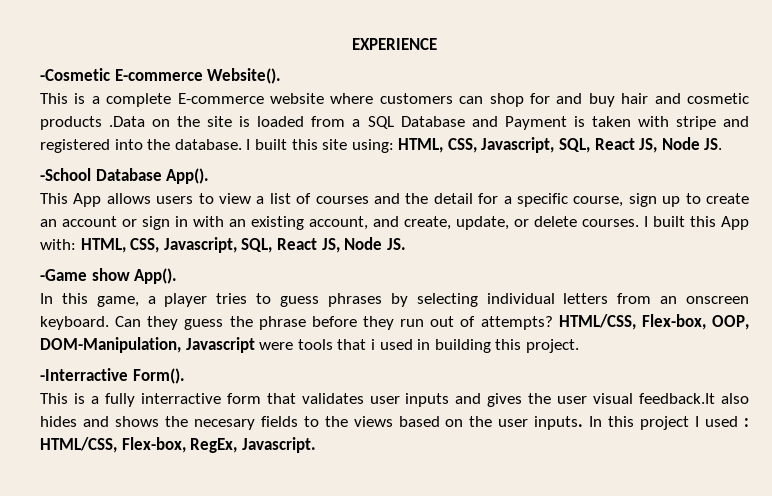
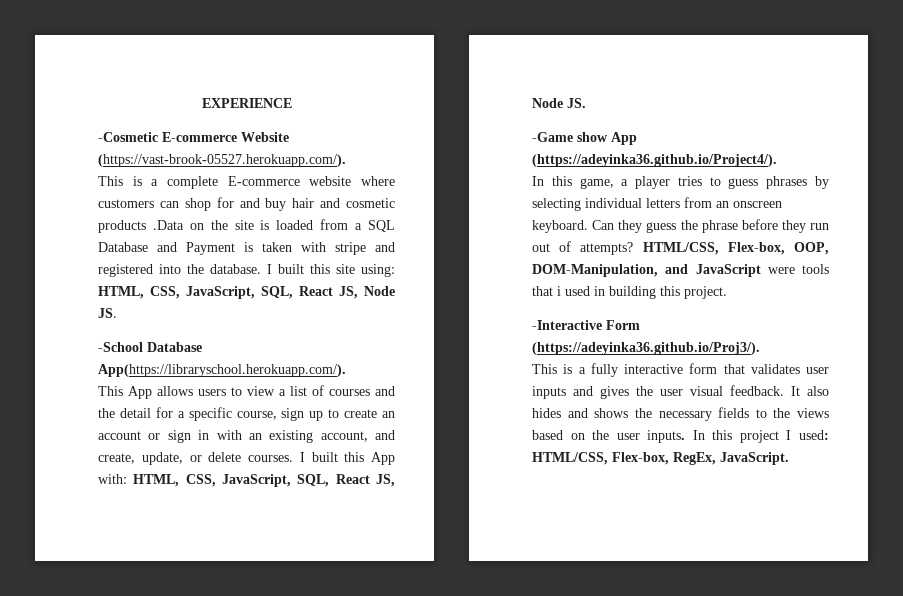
- -Cosmetic E-commerce Website().
+ -Cosmetic E-commerce Website (https://vast-brook-05527.herokuapp.com/).
- I built this site using: HTML, CSS, Javascript, SQL, React JS, Node JS.
+ I built this site using: HTML, CSS, JavaScript, SQL, React JS, Node JS.
- -School Database App().
+ -School Database App(https://libraryschool.herokuapp.com/).
- I built this App with: HTML, CSS, Javascript, SQL, React JS, Node JS.
+ I built this App with: HTML, CSS, JavaScript, SQL, React JS, Node JS.
- -Game show App().
+ -Game show App (https://adeyinka36.github.io/Project4/).
- HTML/CSS, Flex-box, OOP, DOM-Manipulation, Javascript were tools that i used in building this project.
+ HTML/CSS, Flex-box, OOP, DOM-Manipulation, and JavaScript were tools that i used in building this project.
- -Interractive Form().
+ -Interactive Form (https://adeyinka36.github.io/Proj3/).
- This is a fully interractive form that validates user inputs and gives the user visual feedback.It also hides and shows the necesary fields to the views based on the user inputs.
+ This is a fully interactive form that validates user inputs and gives the user visual feedback. It also hides and shows the necessary fields to the views based on the user inputs.
- In this project I used : HTML/CSS, Flex-box, RegEx, Javascript.
+ In this project I used: HTML/CSS, Flex-box, RegEx, JavaScript.

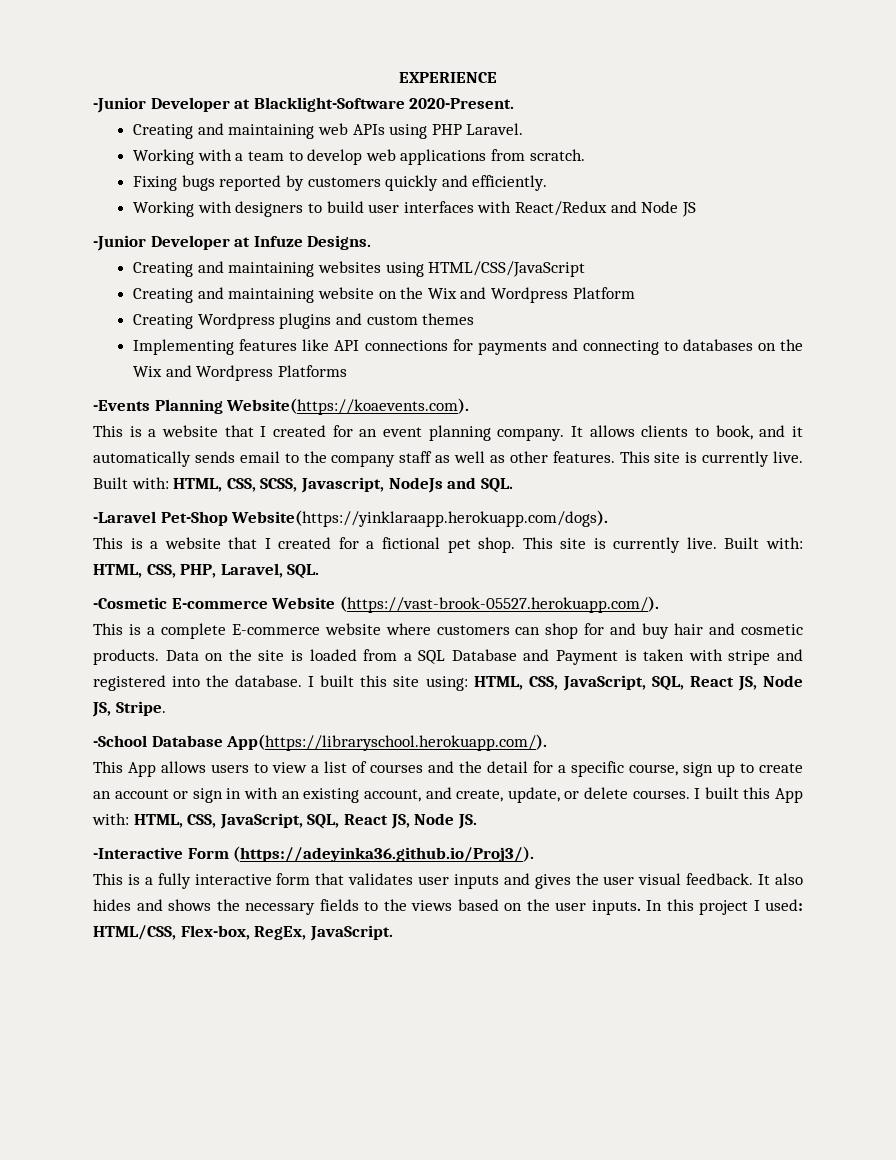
+ -Junior Developer at Blacklight-Software 2020-Present.
+ Creating and maintaining web APIs using PHP Laravel.
+ Working with a team to develop web applications from scratch.
+ Fixing bugs reported by customers quickly and efficiently.
+ Working with designers to build user interfaces with React/Redux and Node JS
+ -Junior Developer at Infuze Designs.
+ Creating and maintaining websites using HTML/CSS/JavaScript
+ Creating and maintaining website on the Wix and Wordpress Platform
+ Creating Wordpress plugins and custom themes
+ Implementing features like API connections for payments and connecting to databases on the Wix and Wordpress Platforms
+ -Events Planning Website(https://koaevents.com).
+ This is a website that I created for an event planning company. It allows clients to book, and it automatically sends email to the company staff as well as other features. This site is currently live. Built with: HTML, CSS, SCSS, Javascript, NodeJs and SQL.
+ -Laravel Pet-Shop Website(https://yinklaraapp.herokuapp.com/dogs).
+ This is a website that I created for a fictional pet shop. This site is currently live. Built with: HTML, CSS, PHP, Laravel, SQL.
- This is a complete E-commerce website where customers can shop for and buy hair and cosmetic products .Data on the site is loaded from a SQL Database and Payment is taken with stripe and registered into the database.
+ This is a complete E-commerce website where customers can shop for and buy hair and cosmetic products. Data on the site is loaded from a SQL Database and Payment is taken with stripe and registered into the database.
- I built this site using: HTML, CSS, JavaScript, SQL, React JS, Node JS.
+ I built this site using: HTML, CSS, JavaScript, SQL, React JS, Node JS, Stripe.
- -Game show App (https://adeyinka36.github.io/Project4/).
- In this game, a player tries to guess phrases by selecting individual letters from an onscreen keyboard. Can they guess the phrase before they run out of attempts? HTML/CSS, Flex-box, OOP, DOM-Manipulation, and JavaScript were tools that i used in building this project.

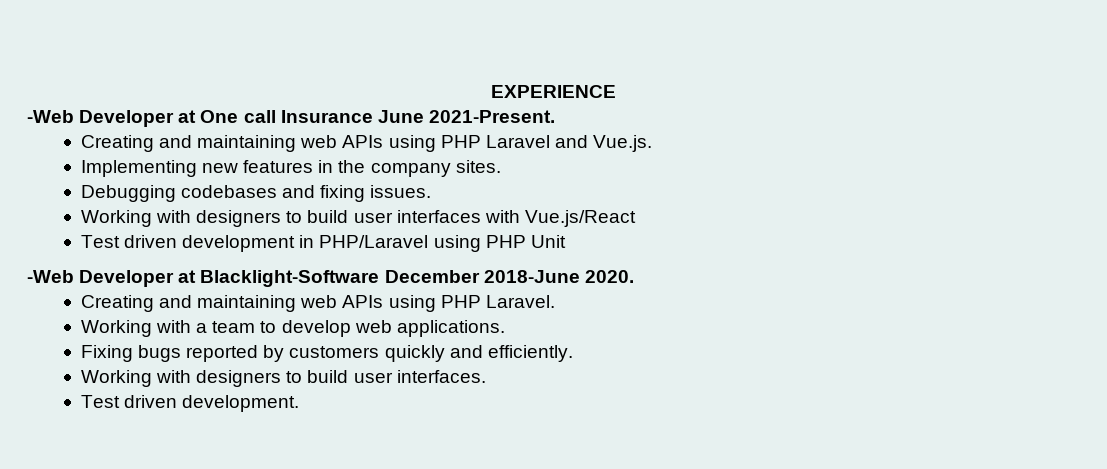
- -Junior Developer at Blacklight-Software 2020-Present.
+ -Web Developer at One call Insurance June 2021-Present.
+ Creating and maintaining web APIs using PHP Laravel and Vue.js.
+ Implementing new features in the company sites.
+ Debugging codebases and fixing issues.
+ Working with designers to build user interfaces with Vue.js/React
+ Test driven development in PHP/Laravel using PHP Unit
+ -Web Developer at Blacklight-Software December 2018-June 2020.
- Working with a team to develop web applications from scratch.
+ Working with a team to develop web applications.
- Working with designers to build user interfaces with React/Redux and Node JS
- -Junior Developer at Infuze Designs.
- Creating and maintaining websites using HTML/CSS/JavaScript
- Creating and maintaining website on the Wix and Wordpress Platform
- Creating Wordpress plugins and custom themes
- Implementing features like API connections for payments and connecting to databases on the Wix and Wordpress Platforms
- -Events Planning Website(https://koaevents.com).
- This is a website that I created for an event planning company. It allows clients to book, and it automatically sends email to the company staff as well as other features. This site is currently live. Built with: HTML, CSS, SCSS, Javascript, NodeJs and SQL.
- -Laravel Pet-Shop Website(https://yinklaraapp.herokuapp.com/dogs).
- This is a website that I created for a fictional pet shop. This site is currently live. Built with: HTML, CSS, PHP, Laravel, SQL.
- -Cosmetic E-commerce Website (https://vast-brook-05527.herokuapp.com/).
- This is a complete E-commerce website where customers can shop for and buy hair and cosmetic products. Data on the site is loaded from a SQL Database and Payment is taken with stripe and registered into the database. I built this site using: HTML, CSS, JavaScript, SQL, React JS, Node JS, Stripe.
- -School Database App(https://libraryschool.herokuapp.com/).
- This App allows users to view a list of courses and the detail for a specific course, sign up to create an account or sign in with an existing account, and create, update, or delete courses. I built this App with: HTML, CSS, JavaScript, SQL, React JS, Node JS.
- -Interactive Form (https://adeyinka36.github.io/Proj3/).
- This is a fully interactive form that validates user inputs and gives the user visual feedback. It also hides and shows the necessary fields to the views based on the user inputs. In this project I used: HTML/CSS, Flex-box, RegEx, JavaScript.
+ Working with designers to build user interfaces.
+ Test driven development.

